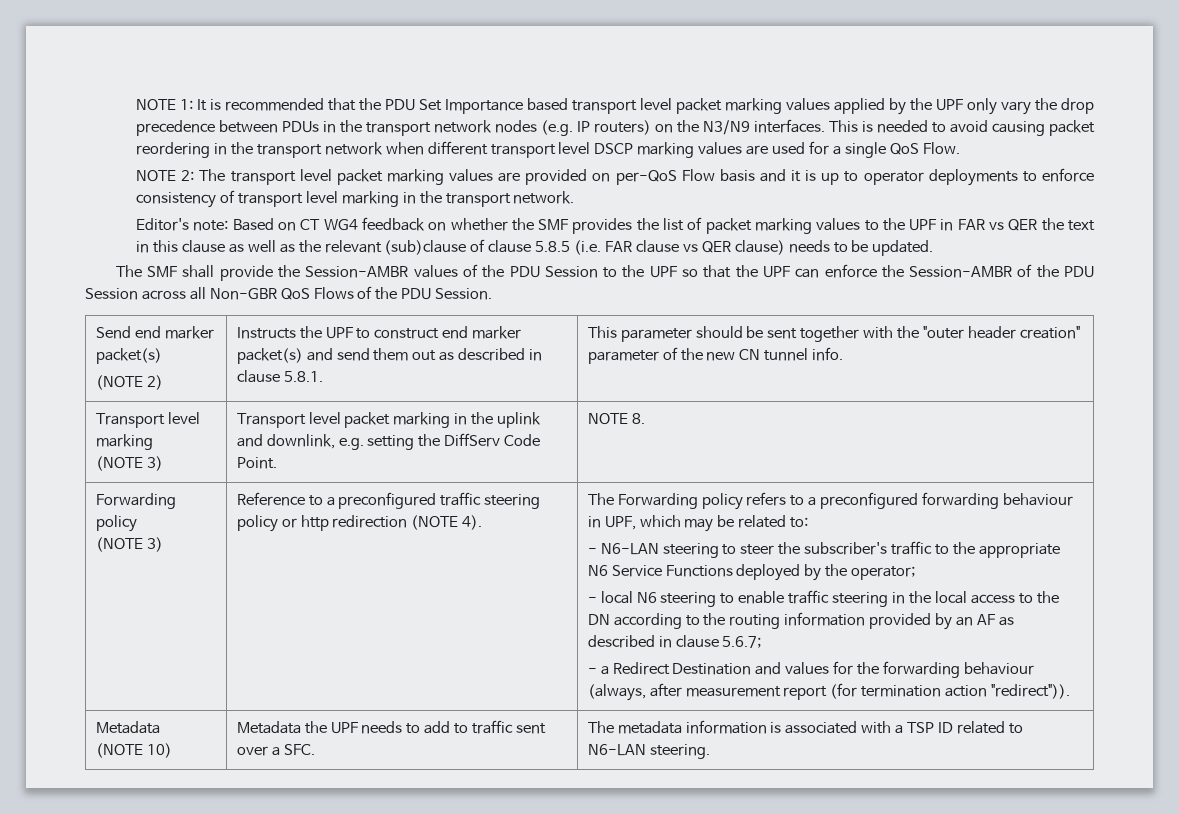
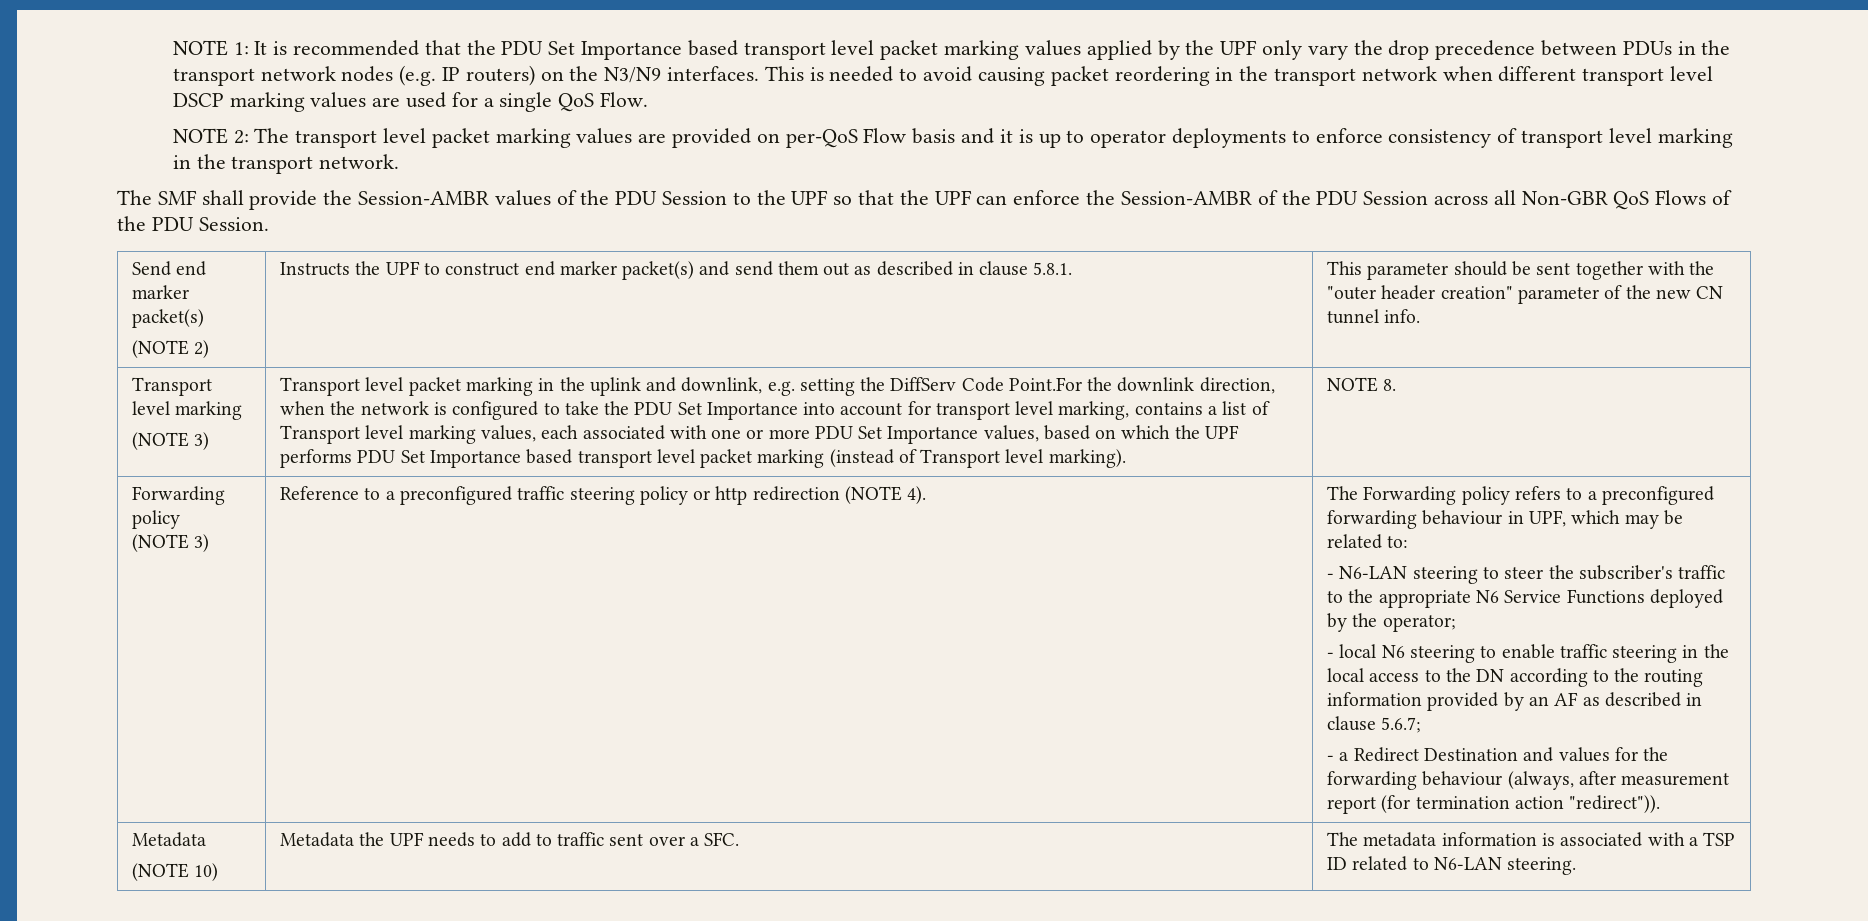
- Editor's note: Based on CT WG4 feedback on whether the SMF provides the list of packet marking values to the UPF in FAR vs QER the text in this clause as well as the relevant (sub)clause of clause 5.8.5 (i.e. FAR clause vs QER clause) needs to be updated.
- Transport level packet marking in the uplink and downlink, e.g. setting the DiffServ Code Point.
+ Transport level packet marking in the uplink and downlink, e.g. setting the DiffServ Code Point.For the downlink direction, when the network is configured to take the PDU Set Importance into account for transport level marking, contains a list of Transport level marking values, each associated with one or more PDU Set Importance values, based on which the UPF performs PDU Set Importance based transport level packet marking (instead of Transport level marking).

